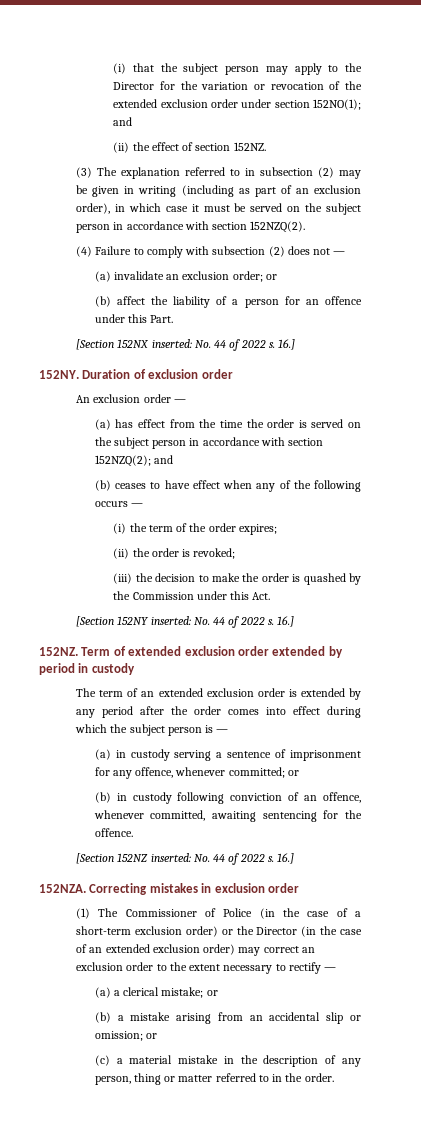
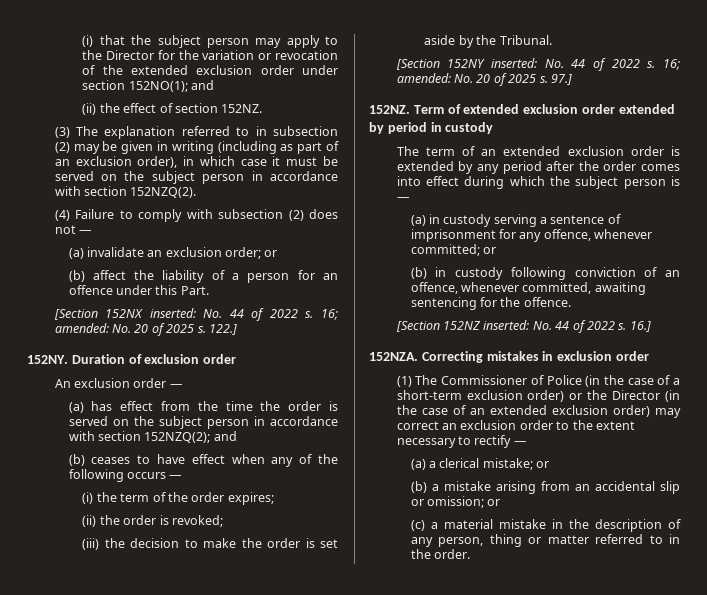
- [Section 152NX inserted: No. 44 of 2022 s. 16.]
+ [Section 152NX inserted: No. 44 of 2022 s. 16; amended: No. 20 of 2025 s. 122.]
- (iii) the decision to make the order is quashed by the Commission under this Act.
+ (iii) the decision to make the order is set aside by the Tribunal.
- [Section 152NY inserted: No. 44 of 2022 s. 16.]
+ [Section 152NY inserted: No. 44 of 2022 s. 16; amended: No. 20 of 2025 s. 97.]

